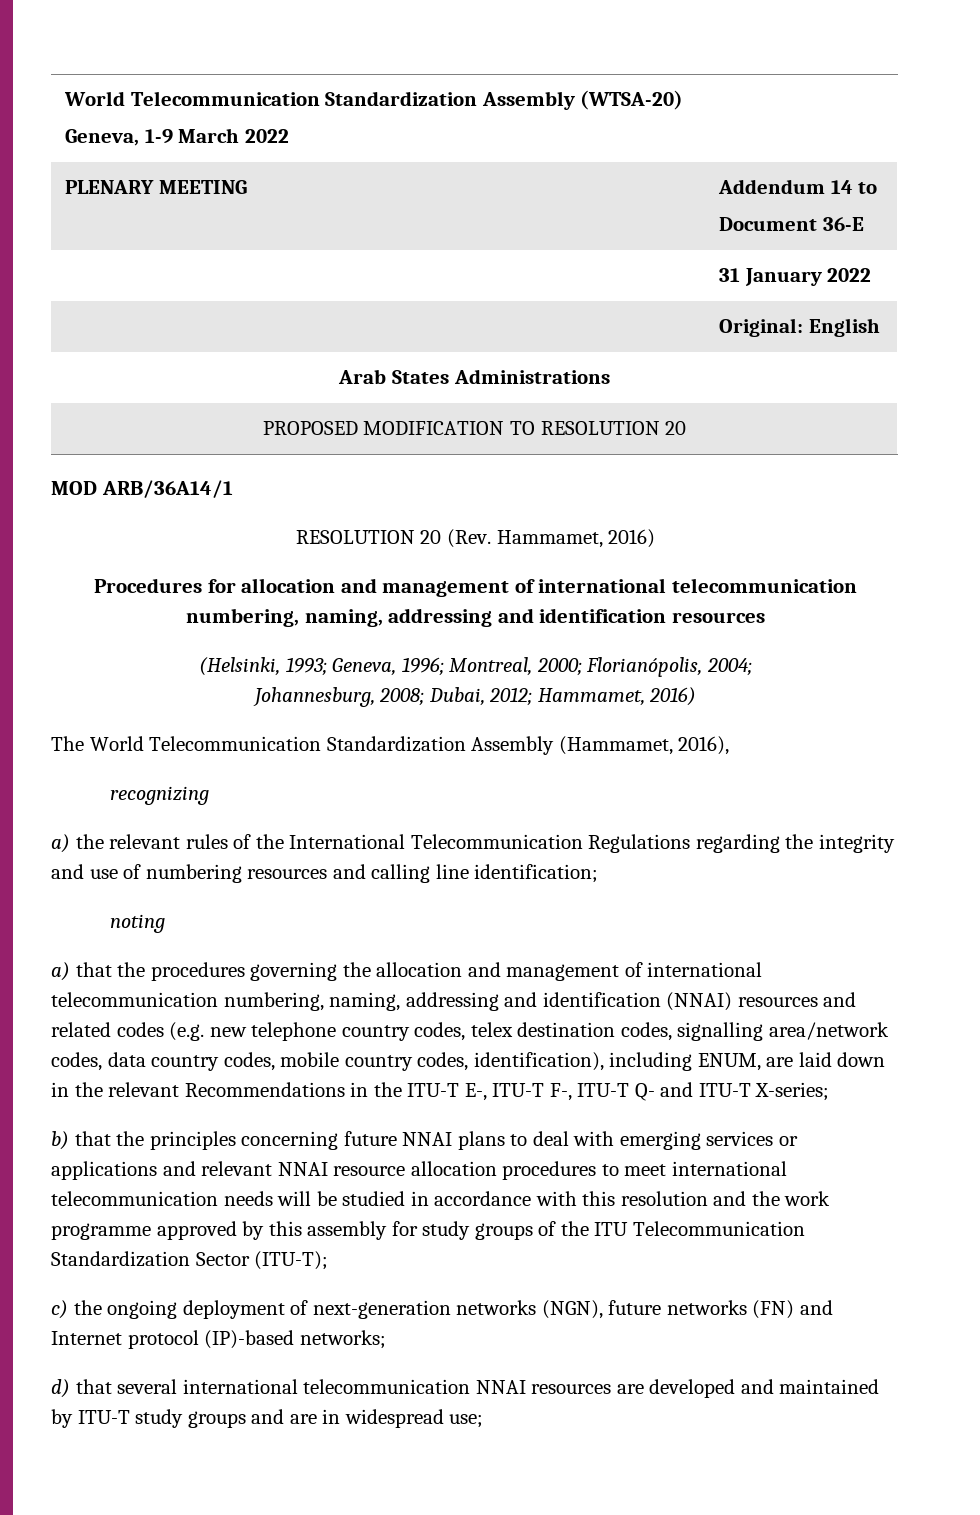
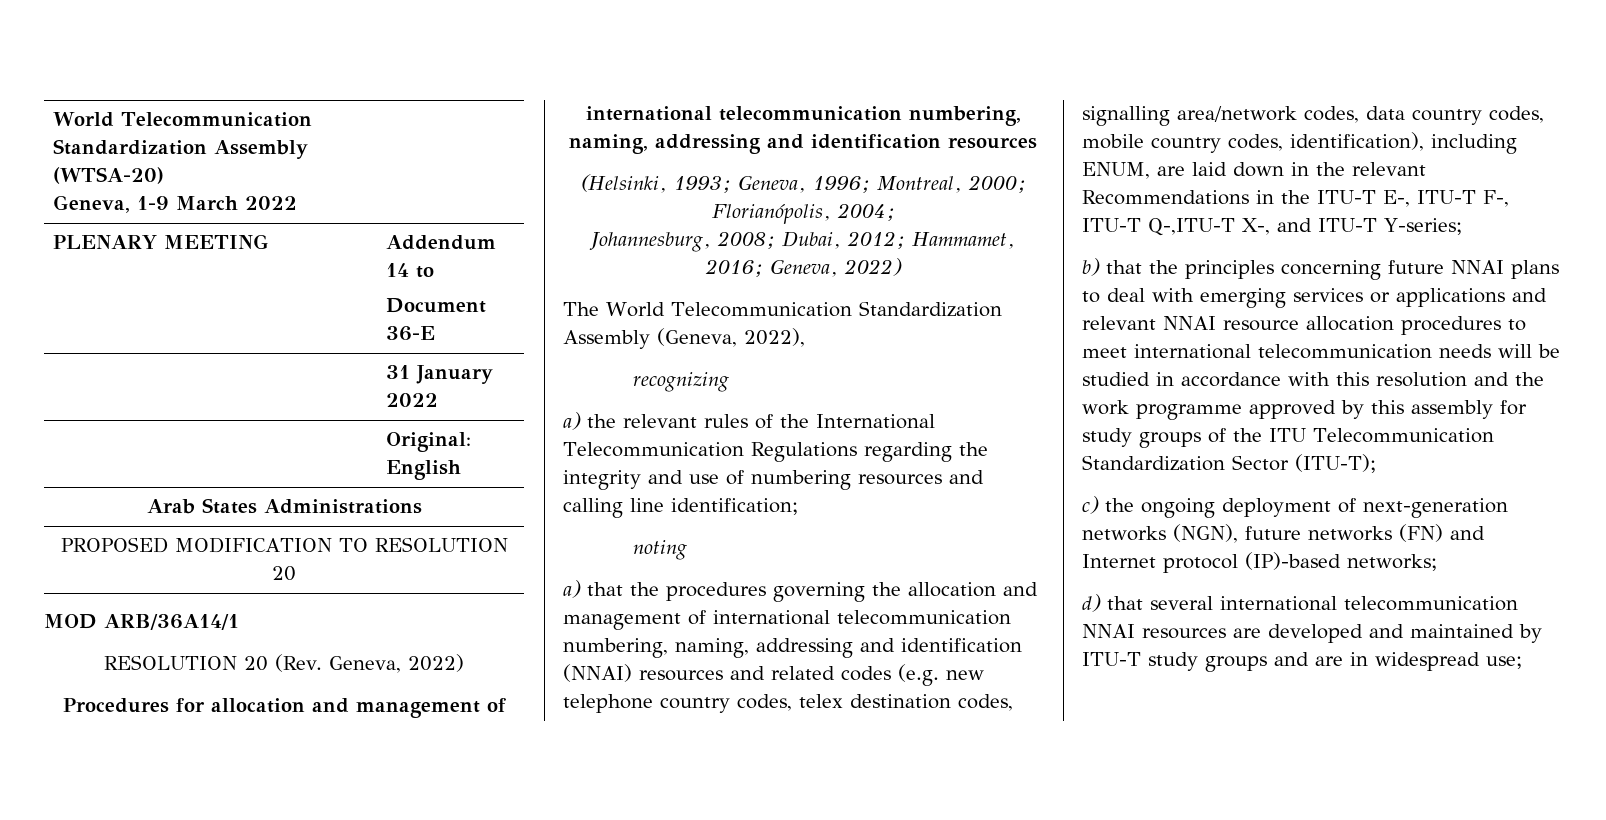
- RESOLUTION 20 (Rev. Hammamet, 2016)
+ RESOLUTION 20 (Rev. Geneva, 2022)
- Johannesburg, 2008; Dubai, 2012; Hammamet, 2016)
+ Johannesburg, 2008; Dubai, 2012; Hammamet, 2016; Geneva, 2022)
- The World Telecommunication Standardization Assembly (Hammamet, 2016),
+ The World Telecommunication Standardization Assembly (Geneva, 2022),
- a) that the procedures governing the allocation and management of international telecommunication numbering, naming, addressing and identification (NNAI) resources and related codes (e.g. new telephone country codes, telex destination codes, signalling area/network codes, data country codes, mobile country codes, identification), including ENUM, are laid down in the relevant Recommendations in the ITU-T E-, ITU-T F-, ITU-T Q- and ITU-T X-series;
+ a) that the procedures governing the allocation and management of international telecommunication numbering, naming, addressing and identification (NNAI) resources and related codes (e.g. new telephone country codes, telex destination codes, signalling area/network codes, data country codes, mobile country codes, identification), including ENUM, are laid down in the relevant Recommendations in the ITU-T E-, ITU-T F-, ITU-T Q-,ITU-T X-, and ITU-T Y-series;

